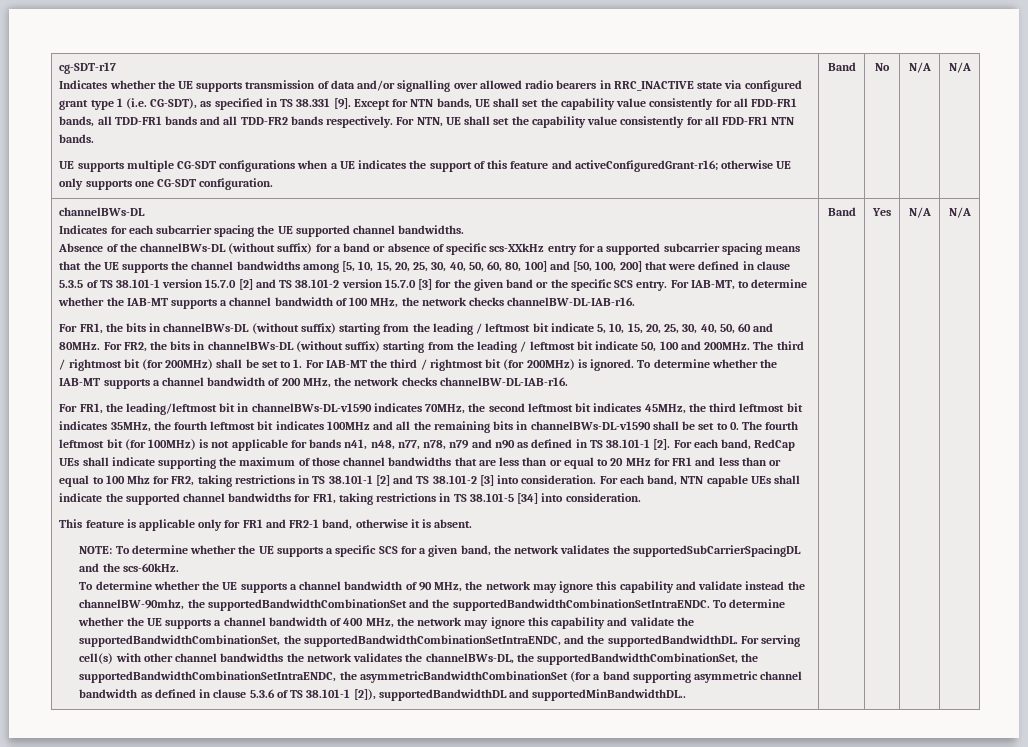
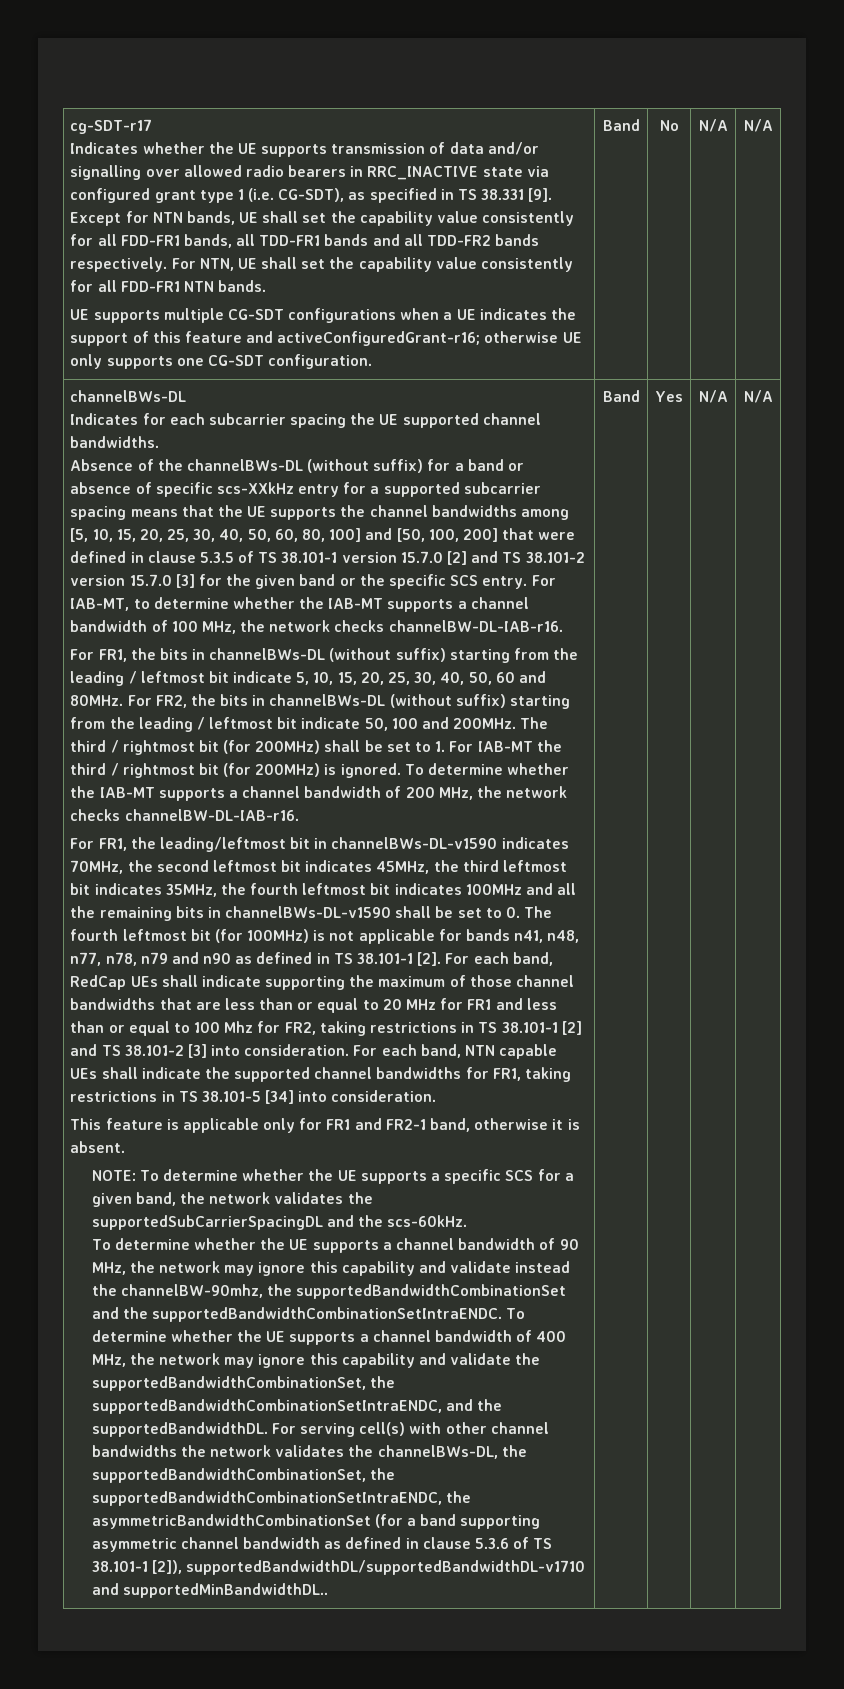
- For serving cell(s) with other channel bandwidths the network validates the channelBWs-DL, the supportedBandwidthCombinationSet, the supportedBandwidthCombinationSetIntraENDC, the asymmetricBandwidthCombinationSet (for a band supporting asymmetric channel bandwidth as defined in clause 5.3.6 of TS 38.101-1 [2]), supportedBandwidthDL and supportedMinBandwidthDL..
+ For serving cell(s) with other channel bandwidths the network validates the channelBWs-DL, the supportedBandwidthCombinationSet, the supportedBandwidthCombinationSetIntraENDC, the asymmetricBandwidthCombinationSet (for a band supporting asymmetric channel bandwidth as defined in clause 5.3.6 of TS 38.101-1 [2]), supportedBandwidthDL/supportedBandwidthDL-v1710 and supportedMinBandwidthDL..

